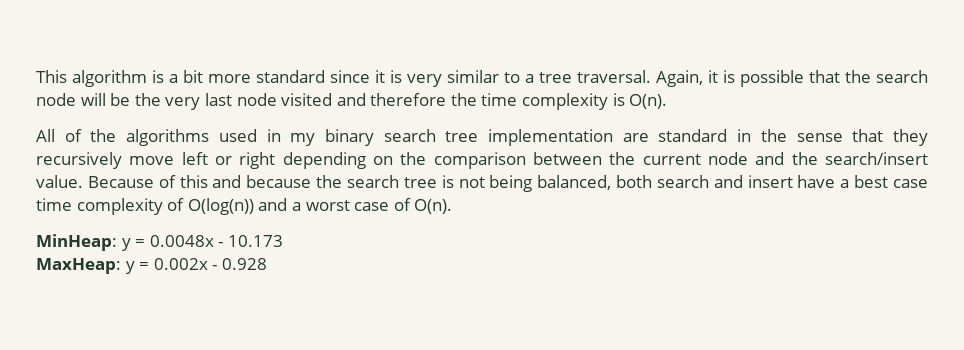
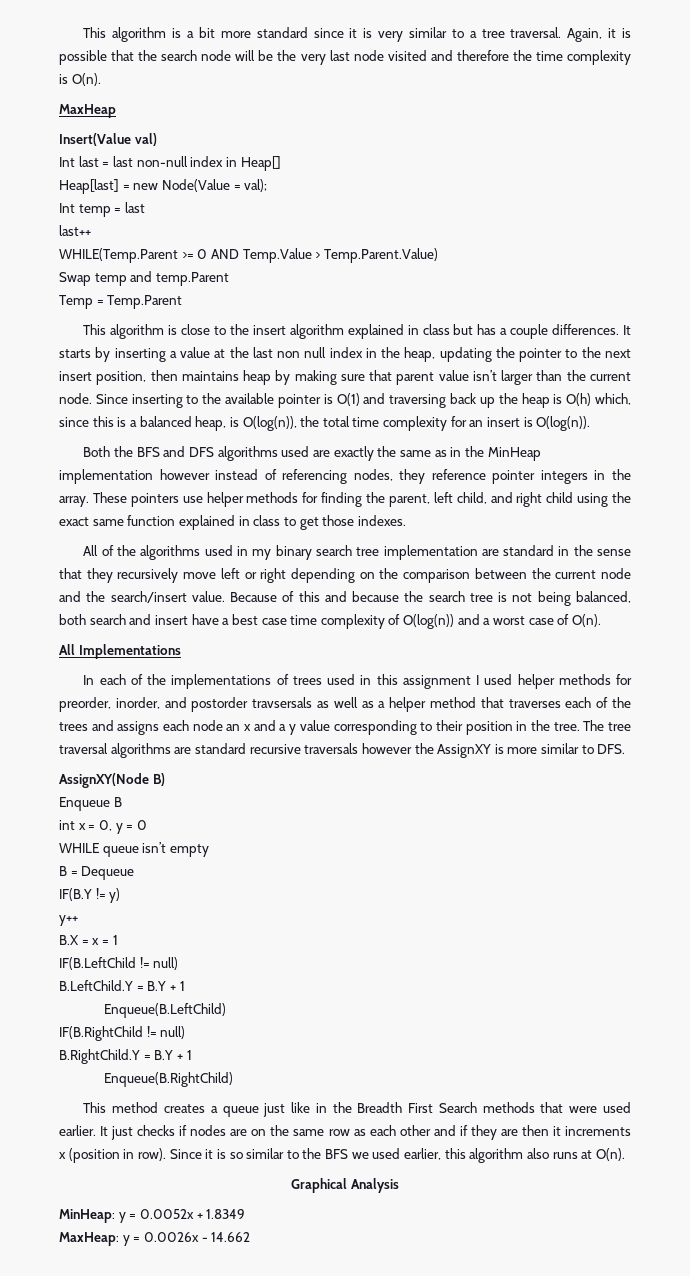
+ MaxHeap
+ Insert(Value val)
+ Int last = last non-null index in Heap[]
+ Heap[last] = new Node(Value = val);
+ Int temp = last
+ last++
+ WHILE(Temp.Parent >= 0 AND Temp.Value > Temp.Parent.Value)
+ Swap temp and temp.Parent
+ Temp = Temp.Parent
+ This algorithm is close to the insert algorithm explained in class but has a couple differences. It starts by inserting a value at the last non null index in the heap, updating the pointer to the next insert position, then maintains heap by making sure that parent value isn’t larger than the current node. Since inserting to the available pointer is O(1) and traversing back up the heap is O(h) which, since this is a balanced heap, is O(log(n)), the total time complexity for an insert is O(log(n)).
+ Both the BFS and DFS algorithms used are exactly the same as in the MinHeap implementation however instead of referencing nodes, they reference pointer integers in the array. These pointers use helper methods for finding the parent, left child, and right child using the exact same function explained in class to get those indexes.
+ All Implementations
+ In each of the implementations of trees used in this assignment I used helper methods for preorder, inorder, and postorder travsersals as well as a helper method that traverses each of the trees and assigns each node an x and a y value corresponding to their position in the tree. The tree traversal algorithms are standard recursive traversals however the AssignXY is more similar to DFS.
+ AssignXY(Node B)
+ Enqueue B
+ int x = 0, y = 0
+ WHILE queue isn’t empty
+ B = Dequeue
+ IF(B.Y != y)
+ y++
+ B.X = x = 1
+ IF(B.LeftChild != null)
+ B.LeftChild.Y = B.Y + 1
+ Enqueue(B.LeftChild)
+ IF(B.RightChild != null)
+ B.RightChild.Y = B.Y + 1
+ Enqueue(B.RightChild)
+ This method creates a queue just like in the Breadth First Search methods that were used earlier. It just checks if nodes are on the same row as each other and if they are then it increments x (position in row). Since it is so similar to the BFS we used earlier, this algorithm also runs at O(n).
+ Graphical Analysis
- MinHeap: y = 0.0048x - 10.173
+ MinHeap: y = 0.0052x + 1.8349
- MaxHeap: y = 0.002x - 0.928
+ MaxHeap: y = 0.0026x - 14.662

